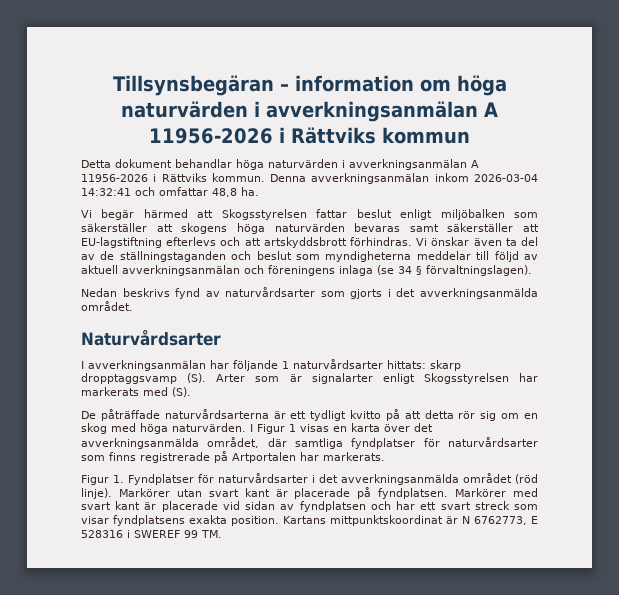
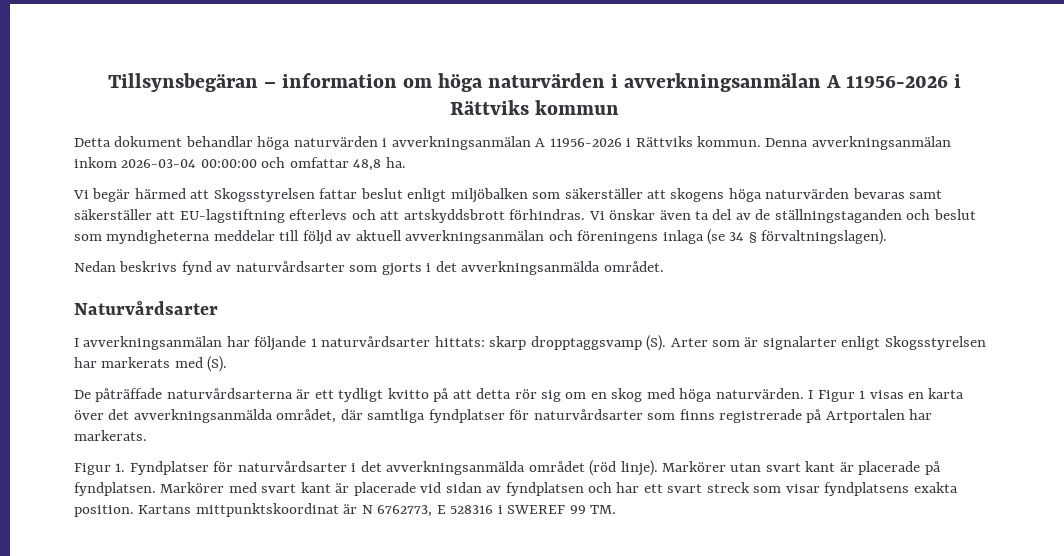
- Denna avverkningsanmälan inkom 2026-03-04 14:32:41 och omfattar 48,8 ha.
+ Denna avverkningsanmälan inkom 2026-03-04 00:00:00 och omfattar 48,8 ha.

